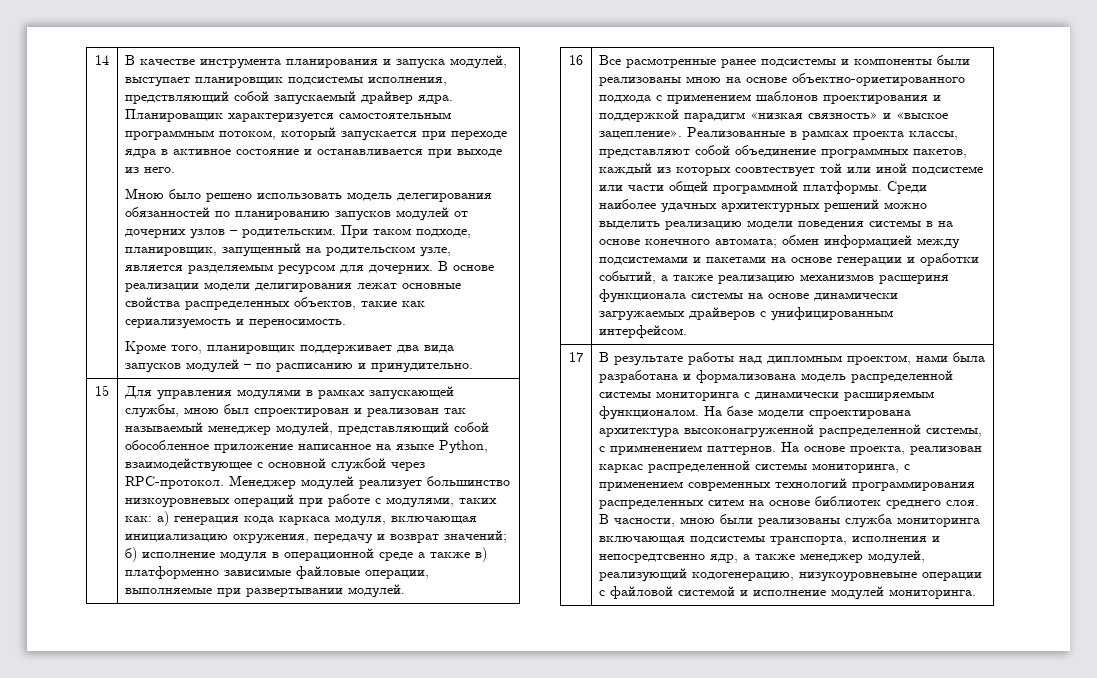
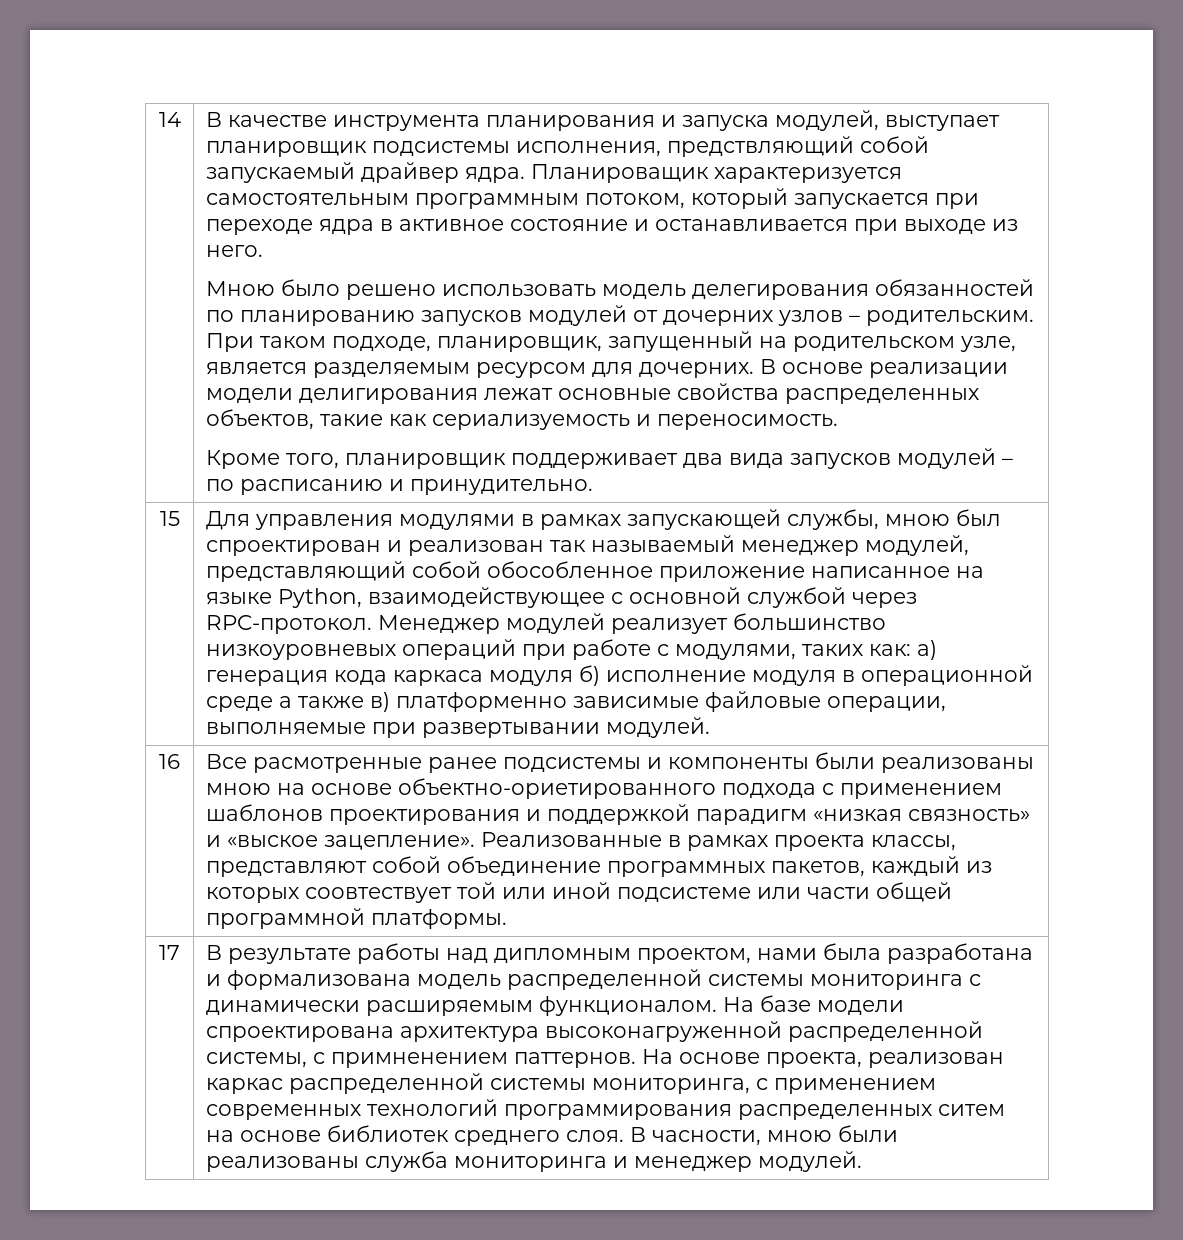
- Менеджер модулей реализует большинство низкоуровневых операций при работе с модулями, таких как: а) генерация кода каркаса модуля, включающая инициализацию окружения, передачу и возврат значений; б) исполнение модуля в операционной среде а также в) платформенно зависимые файловые операции, выполняемые при развертывании модулей.
+ Менеджер модулей реализует большинство низкоуровневых операций при работе с модулями, таких как: а) генерация кода каркаса модуля б) исполнение модуля в операционной среде а также в) платформенно зависимые файловые операции, выполняемые при развертывании модулей.
- Среди наиболее удачных архитектурных решений можно выделить реализацию модели поведения системы в на основе конечного автомата; обмен информацией между подсистемами и пакетами на основе генерации и оработки событий, а также реализацию механизмов расшериня функционала системы на основе динамически загружаемых драйверов с унифицированным интерфейсом.
- В часности, мною были реализованы служба мониторинга включающая подсистемы транспорта, исполнения и непосредтсвенно ядр, а также менеджер модулей, реализующий кодогенерацию, низукоуровневыне операции с файловой системой и исполнение модулей мониторинга.
+ В часности, мною были реализованы служба мониторинга и менеджер модулей.

